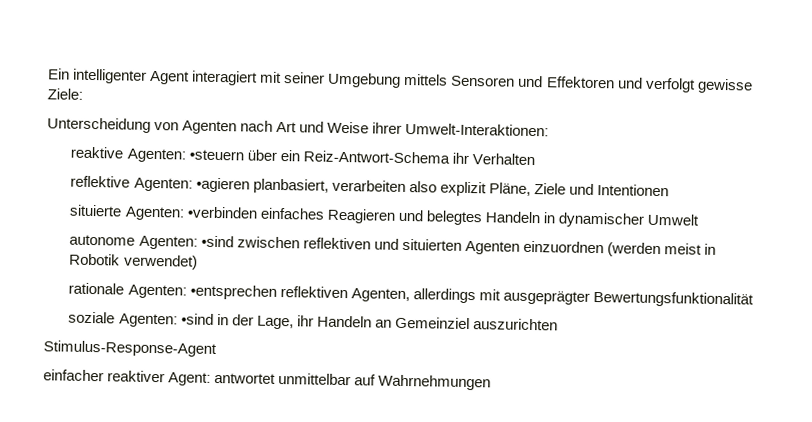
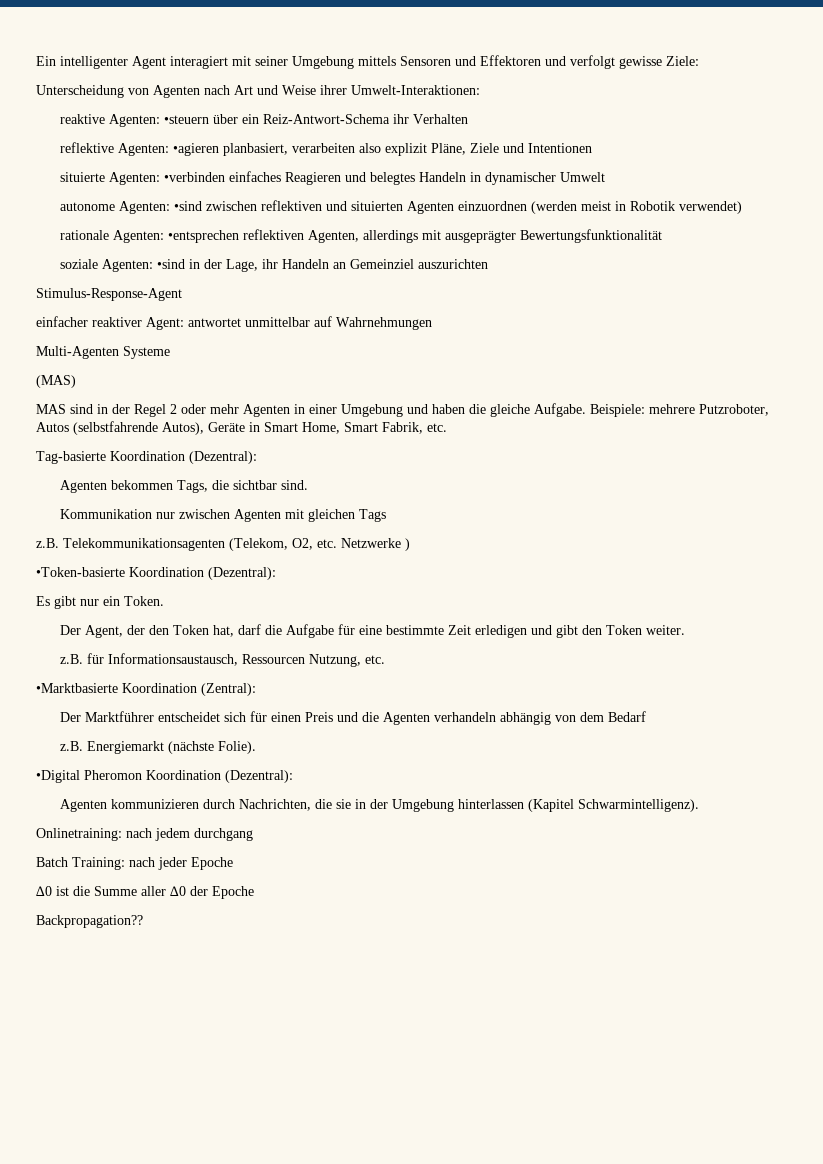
+ Multi-Agenten Systeme
+ (MAS)
+ MAS sind in der Regel 2 oder mehr Agenten in einer Umgebung und haben die gleiche Aufgabe. Beispiele: mehrere Putzroboter, Autos (selbstfahrende Autos), Geräte in Smart Home, Smart Fabrik, etc.
+ Tag-basierte Koordination (Dezentral):
+ Agenten bekommen Tags, die sichtbar sind.
+ Kommunikation nur zwischen Agenten mit gleichen Tags
+ z.B. Telekommunikationsagenten (Telekom, O2, etc. Netzwerke )
+ •Token-basierte Koordination (Dezentral):
+ Es gibt nur ein Token.
+ Der Agent, der den Token hat, darf die Aufgabe für eine bestimmte Zeit erledigen und gibt den Token weiter.
+ z.B. für Informationsaustausch, Ressourcen Nutzung, etc.
+ •Marktbasierte Koordination (Zentral):
+ Der Marktführer entscheidet sich für einen Preis und die Agenten verhandeln abhängig von dem Bedarf
+ z.B. Energiemarkt (nächste Folie).
+ •Digital Pheromon Koordination (Dezentral):
+ Agenten kommunizieren durch Nachrichten, die sie in der Umgebung hinterlassen (Kapitel Schwarmintelligenz).
+ Onlinetraining: nach jedem durchgang
+ Batch Training: nach jeder Epoche
+ ∆0 ist die Summe aller ∆0 der Epoche
+ Backpropagation??

